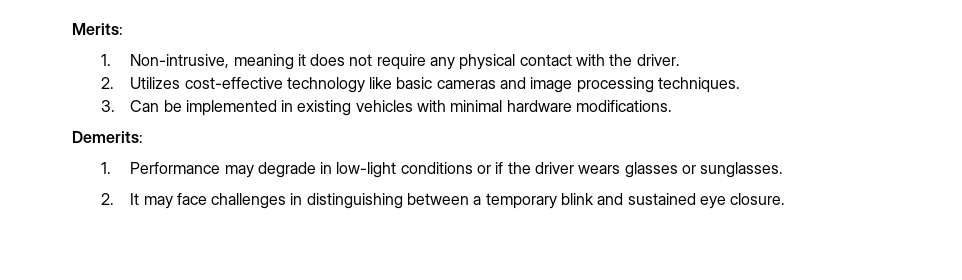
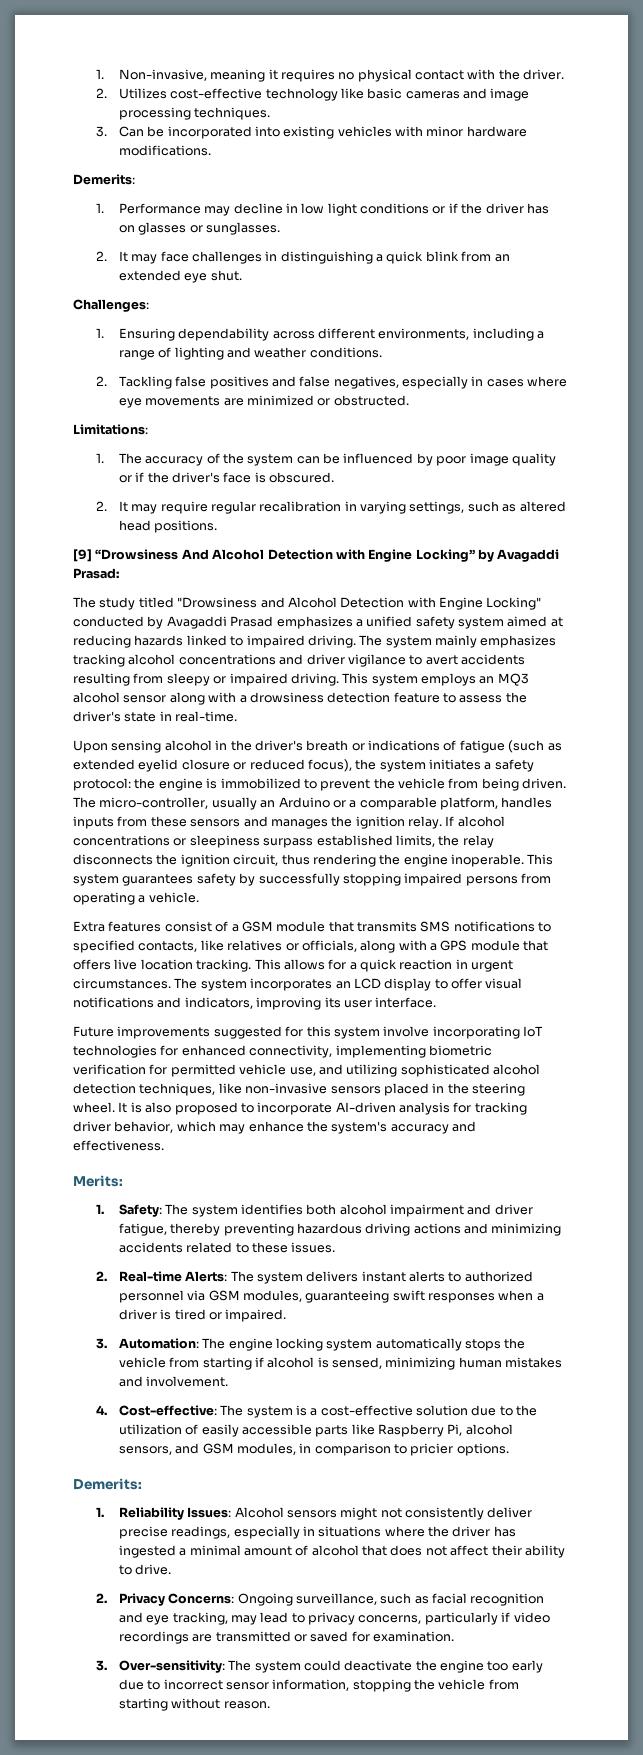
- Merits:
- 1. Non-intrusive, meaning it does not require any physical contact with the driver.
+ 1. Non-invasive, meaning it requires no physical contact with the driver.
- 3. Can be implemented in existing vehicles with minimal hardware modifications.
+ 3. Can be incorporated into existing vehicles with minor hardware modifications.
- 1. Performance may degrade in low-light conditions or if the driver wears glasses or sunglasses.
+ 1. Performance may decline in low light conditions or if the driver has on glasses or sunglasses.
- 2. It may face challenges in distinguishing between a temporary blink and sustained eye closure.
+ 2. It may face challenges in distinguishing a quick blink from an extended eye shut.
+ Challenges:
+ 1. Ensuring dependability across different environments, including a range of lighting and weather conditions.
+ 2. Tackling false positives and false negatives, especially in cases where eye movements are minimized or obstructed.
+ Limitations:
+ 1. The accuracy of the system can be influenced by poor image quality or if the driver's face is obscured.
+ 2. It may require regular recalibration in varying settings, such as altered head positions.
+ [9] “Drowsiness And Alcohol Detection with Engine Locking” by Avagaddi Prasad:
+ The study titled "Drowsiness and Alcohol Detection with Engine Locking" conducted by Avagaddi Prasad emphasizes a unified safety system aimed at reducing hazards linked to impaired driving. The system mainly emphasizes tracking alcohol concentrations and driver vigilance to avert accidents resulting from sleepy or impaired driving. This system employs an MQ3 alcohol sensor along with a drowsiness detection feature to assess the driver's state in real-time.
+ Upon sensing alcohol in the driver's breath or indications of fatigue (such as extended eyelid closure or reduced focus), the system initiates a safety protocol: the engine is immobilized to prevent the vehicle from being driven. The micro-controller, usually an Arduino or a comparable platform, handles inputs from these sensors and manages the ignition relay. If alcohol concentrations or sleepiness surpass established limits, the relay disconnects the ignition circuit, thus rendering the engine inoperable. This system guarantees safety by successfully stopping impaired persons from operating a vehicle.
+ Extra features consist of a GSM module that transmits SMS notifications to specified contacts, like relatives or officials, along with a GPS module that offers live location tracking. This allows for a quick reaction in urgent circumstances. The system incorporates an LCD display to offer visual notifications and indicators, improving its user interface.
+ Future improvements suggested for this system involve incorporating IoT technologies for enhanced connectivity, implementing biometric verification for permitted vehicle use, and utilizing sophisticated alcohol detection techniques, like non-invasive sensors placed in the steering wheel. It is also proposed to incorporate AI-driven analysis for tracking driver behavior, which may enhance the system's accuracy and effectiveness.
+ Merits:
+ 1. Safety: The system identifies both alcohol impairment and driver fatigue, thereby preventing hazardous driving actions and minimizing accidents related to these issues.
+ 2. Real-time Alerts: The system delivers instant alerts to authorized personnel via GSM modules, guaranteeing swift responses when a driver is tired or impaired.
+ 3. Automation: The engine locking system automatically stops the vehicle from starting if alcohol is sensed, minimizing human mistakes and involvement.
+ 4. Cost-effective: The system is a cost-effective solution due to the utilization of easily accessible parts like Raspberry Pi, alcohol sensors, and GSM modules, in comparison to pricier options.
+ Demerits:
+ 1. Reliability Issues: Alcohol sensors might not consistently deliver precise readings, especially in situations where the driver has ingested a minimal amount of alcohol that does not affect their ability to drive.
+ 2. Privacy Concerns: Ongoing surveillance, such as facial recognition and eye tracking, may lead to privacy concerns, particularly if video recordings are transmitted or saved for examination.
+ 3. Over-sensitivity: The system could deactivate the engine too early due to incorrect sensor information, stopping the vehicle from starting without reason.

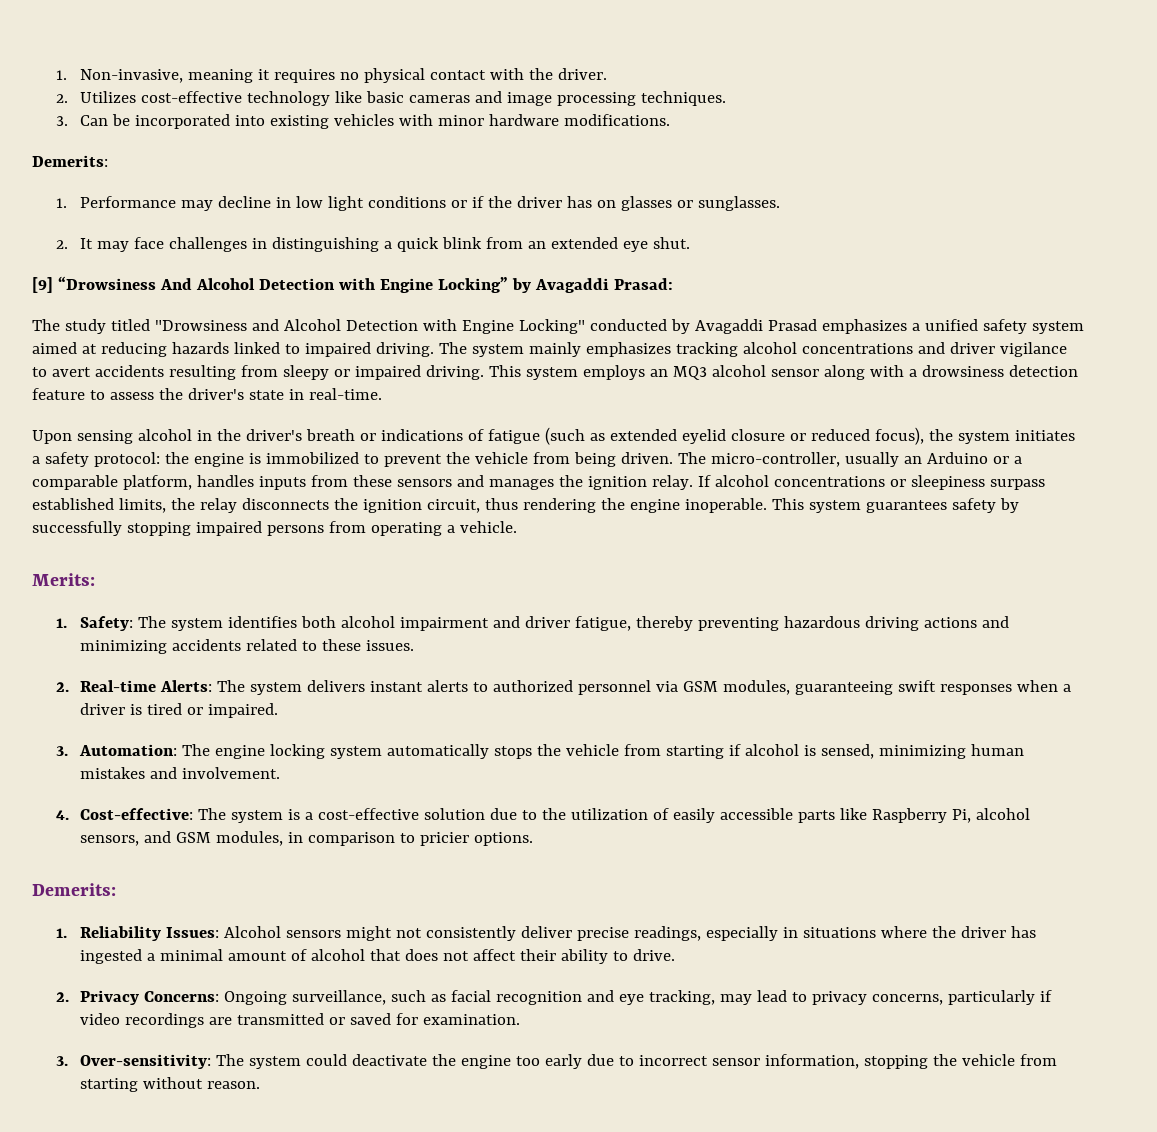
- Challenges:
- 1. Ensuring dependability across different environments, including a range of lighting and weather conditions.
- 2. Tackling false positives and false negatives, especially in cases where eye movements are minimized or obstructed.
- Limitations:
- 1. The accuracy of the system can be influenced by poor image quality or if the driver's face is obscured.
- 2. It may require regular recalibration in varying settings, such as altered head positions.
- Extra features consist of a GSM module that transmits SMS notifications to specified contacts, like relatives or officials, along with a GPS module that offers live location tracking. This allows for a quick reaction in urgent circumstances. The system incorporates an LCD display to offer visual notifications and indicators, improving its user interface.
- Future improvements suggested for this system involve incorporating IoT technologies for enhanced connectivity, implementing biometric verification for permitted vehicle use, and utilizing sophisticated alcohol detection techniques, like non-invasive sensors placed in the steering wheel. It is also proposed to incorporate AI-driven analysis for tracking driver behavior, which may enhance the system's accuracy and effectiveness.

